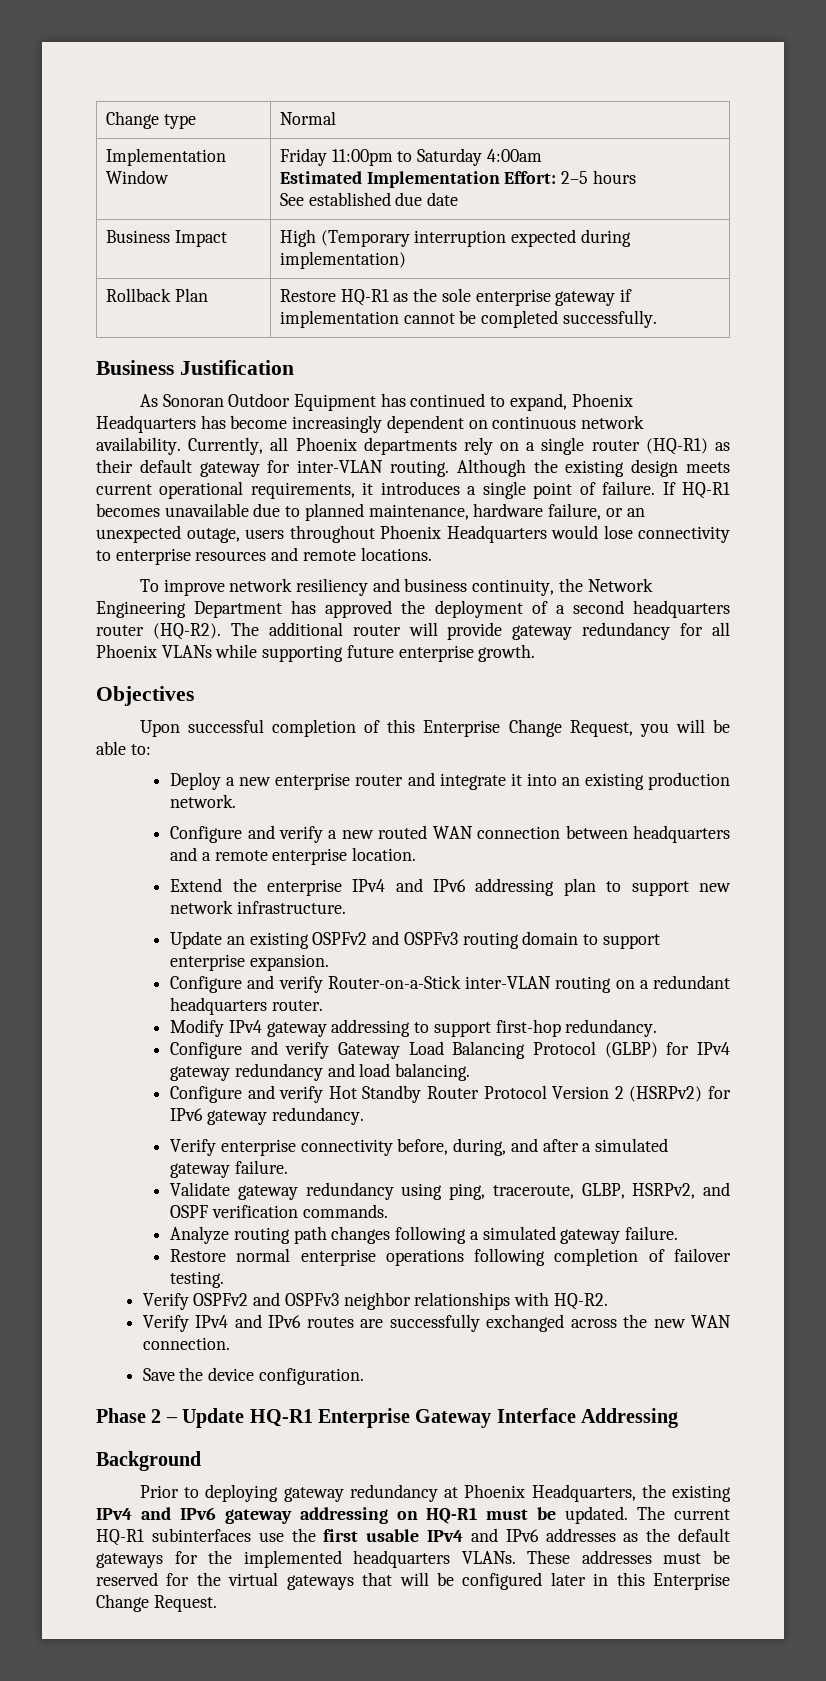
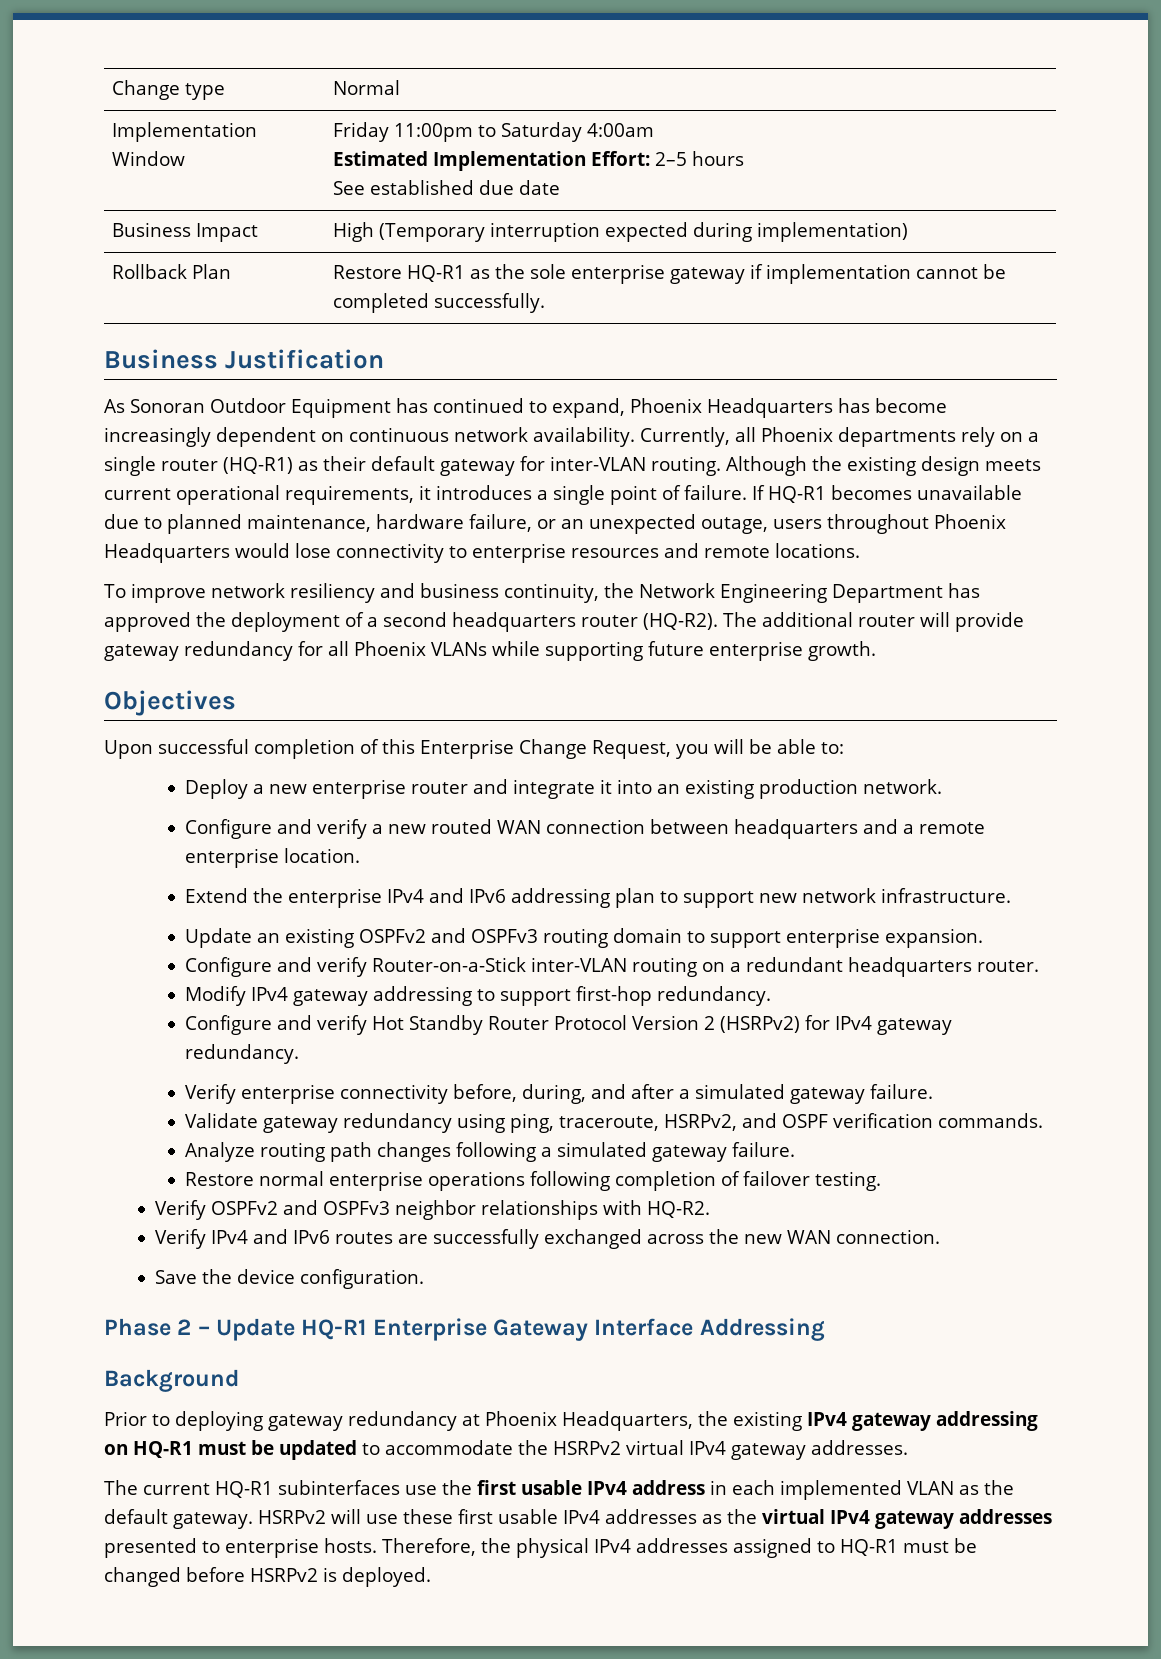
- Configure and verify Gateway Load Balancing Protocol (GLBP) for IPv4 gateway redundancy and load balancing.
- Configure and verify Hot Standby Router Protocol Version 2 (HSRPv2) for IPv6 gateway redundancy.
+ Configure and verify Hot Standby Router Protocol Version 2 (HSRPv2) for IPv4 gateway redundancy.
- Validate gateway redundancy using ping, traceroute, GLBP, HSRPv2, and OSPF verification commands.
+ Validate gateway redundancy using ping, traceroute, HSRPv2, and OSPF verification commands.
- Prior to deploying gateway redundancy at Phoenix Headquarters, the existing IPv4 and IPv6 gateway addressing on HQ-R1 must be updated. The current HQ-R1 subinterfaces use the first usable IPv4 and IPv6 addresses as the default gateways for the implemented headquarters VLANs. These addresses must be reserved for the virtual gateways that will be configured later in this Enterprise Change Request.
+ Prior to deploying gateway redundancy at Phoenix Headquarters, the existing IPv4 gateway addressing on HQ-R1 must be updated to accommodate the HSRPv2 virtual IPv4 gateway addresses.
+ The current HQ-R1 subinterfaces use the first usable IPv4 address in each implemented VLAN as the default gateway. HSRPv2 will use these first usable IPv4 addresses as the virtual IPv4 gateway addresses presented to enterprise hosts. Therefore, the physical IPv4 addresses assigned to HQ-R1 must be changed before HSRPv2 is deployed.

